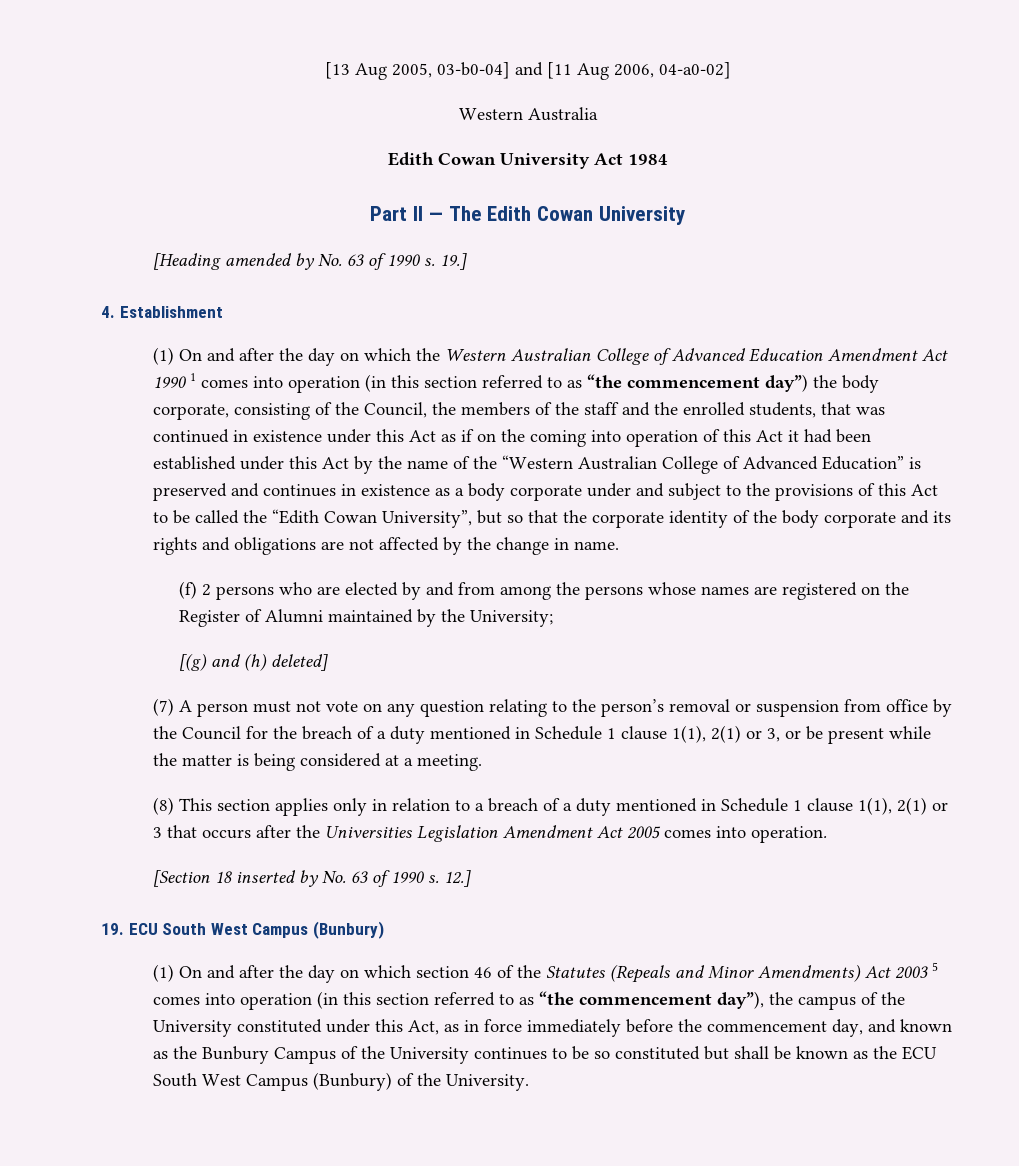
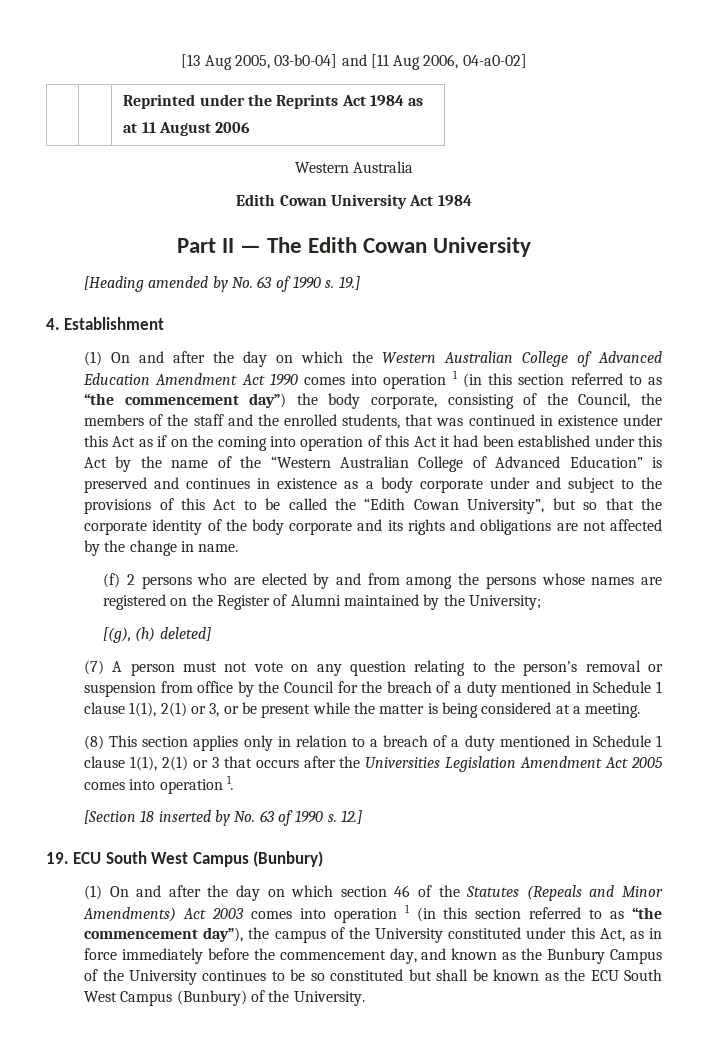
+ | | Reprinted under the Reprints Act 1984 as
+ at 11 August 2006
- (1) On and after the day on which the Western Australian College of Advanced Education Amendment Act 1990 1 comes into operation (in this section referred to as “the commencement day”) the body corporate, consisting of the Council, the members of the staff and the enrolled students, that was continued in existence under this Act as if on the coming into operation of this Act it had been established under this Act by the name of the “Western Australian College of Advanced Education” is preserved and continues in existence as a body corporate under and subject to the provisions of this Act to be called the “Edith Cowan University”, but so that the corporate identity of the body corporate and its rights and obligations are not affected by the change in name.
+ (1) On and after the day on which the Western Australian College of Advanced Education Amendment Act 1990 comes into operation 1 (in this section referred to as “the commencement day”) the body corporate, consisting of the Council, the members of the staff and the enrolled students, that was continued in existence under this Act as if on the coming into operation of this Act it had been established under this Act by the name of the “Western Australian College of Advanced Education” is preserved and continues in existence as a body corporate under and subject to the provisions of this Act to be called the “Edith Cowan University”, but so that the corporate identity of the body corporate and its rights and obligations are not affected by the change in name.
- [(g) and (h) deleted]
+ [(g), (h) deleted]
- (8) This section applies only in relation to a breach of a duty mentioned in Schedule 1 clause 1(1), 2(1) or 3 that occurs after the Universities Legislation Amendment Act 2005 comes into operation.
+ (8) This section applies only in relation to a breach of a duty mentioned in Schedule 1 clause 1(1), 2(1) or 3 that occurs after the Universities Legislation Amendment Act 2005 comes into operation 1.
- (1) On and after the day on which section 46 of the Statutes (Repeals and Minor Amendments) Act 2003 5 comes into operation (in this section referred to as “the commencement day”), the campus of the University constituted under this Act, as in force immediately before the commencement day, and known as the Bunbury Campus of the University continues to be so constituted but shall be known as the ECU South West Campus (Bunbury) of the University.
+ (1) On and after the day on which section 46 of the Statutes (Repeals and Minor Amendments) Act 2003 comes into operation 1 (in this section referred to as “the commencement day”), the campus of the University constituted under this Act, as in force immediately before the commencement day, and known as the Bunbury Campus of the University continues to be so constituted but shall be known as the ECU South West Campus (Bunbury) of the University.

